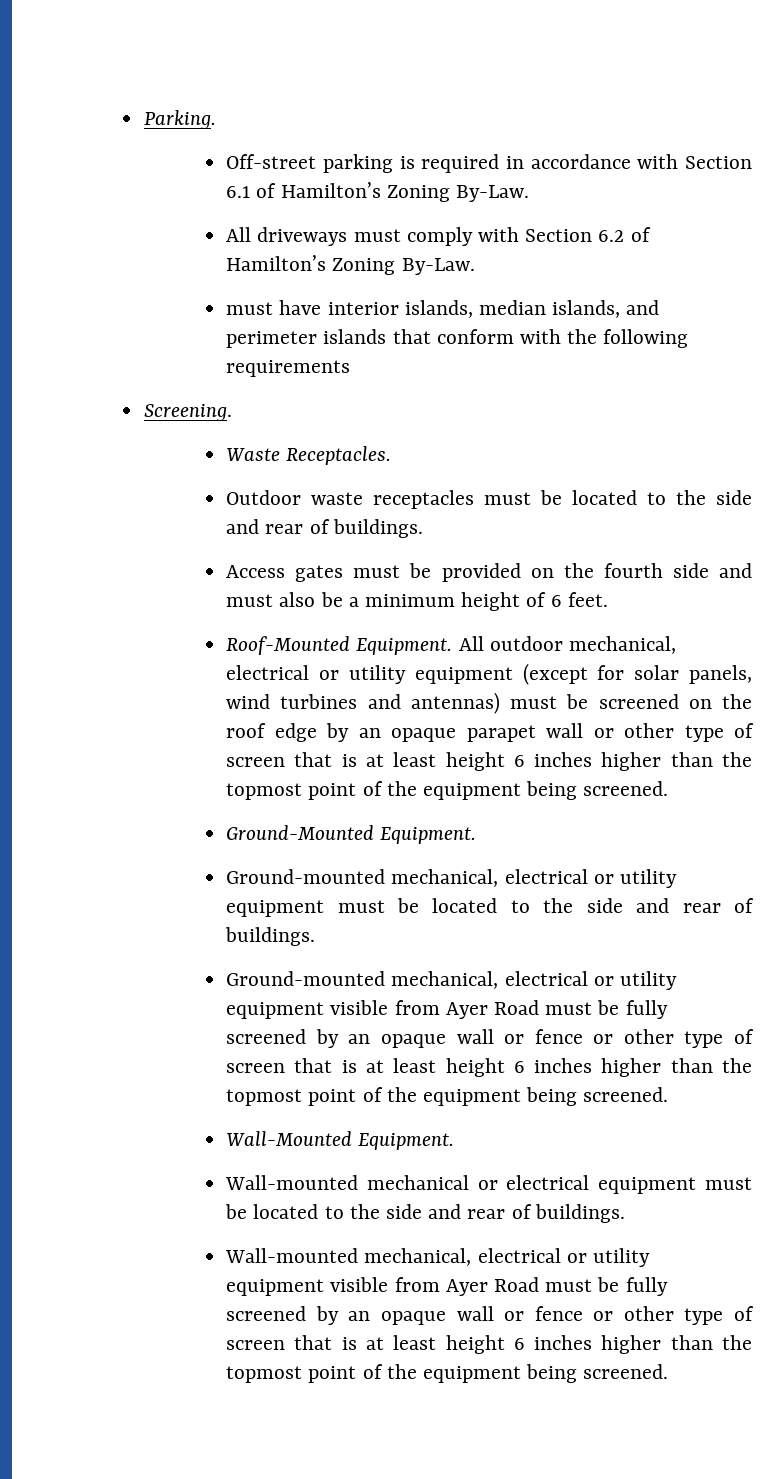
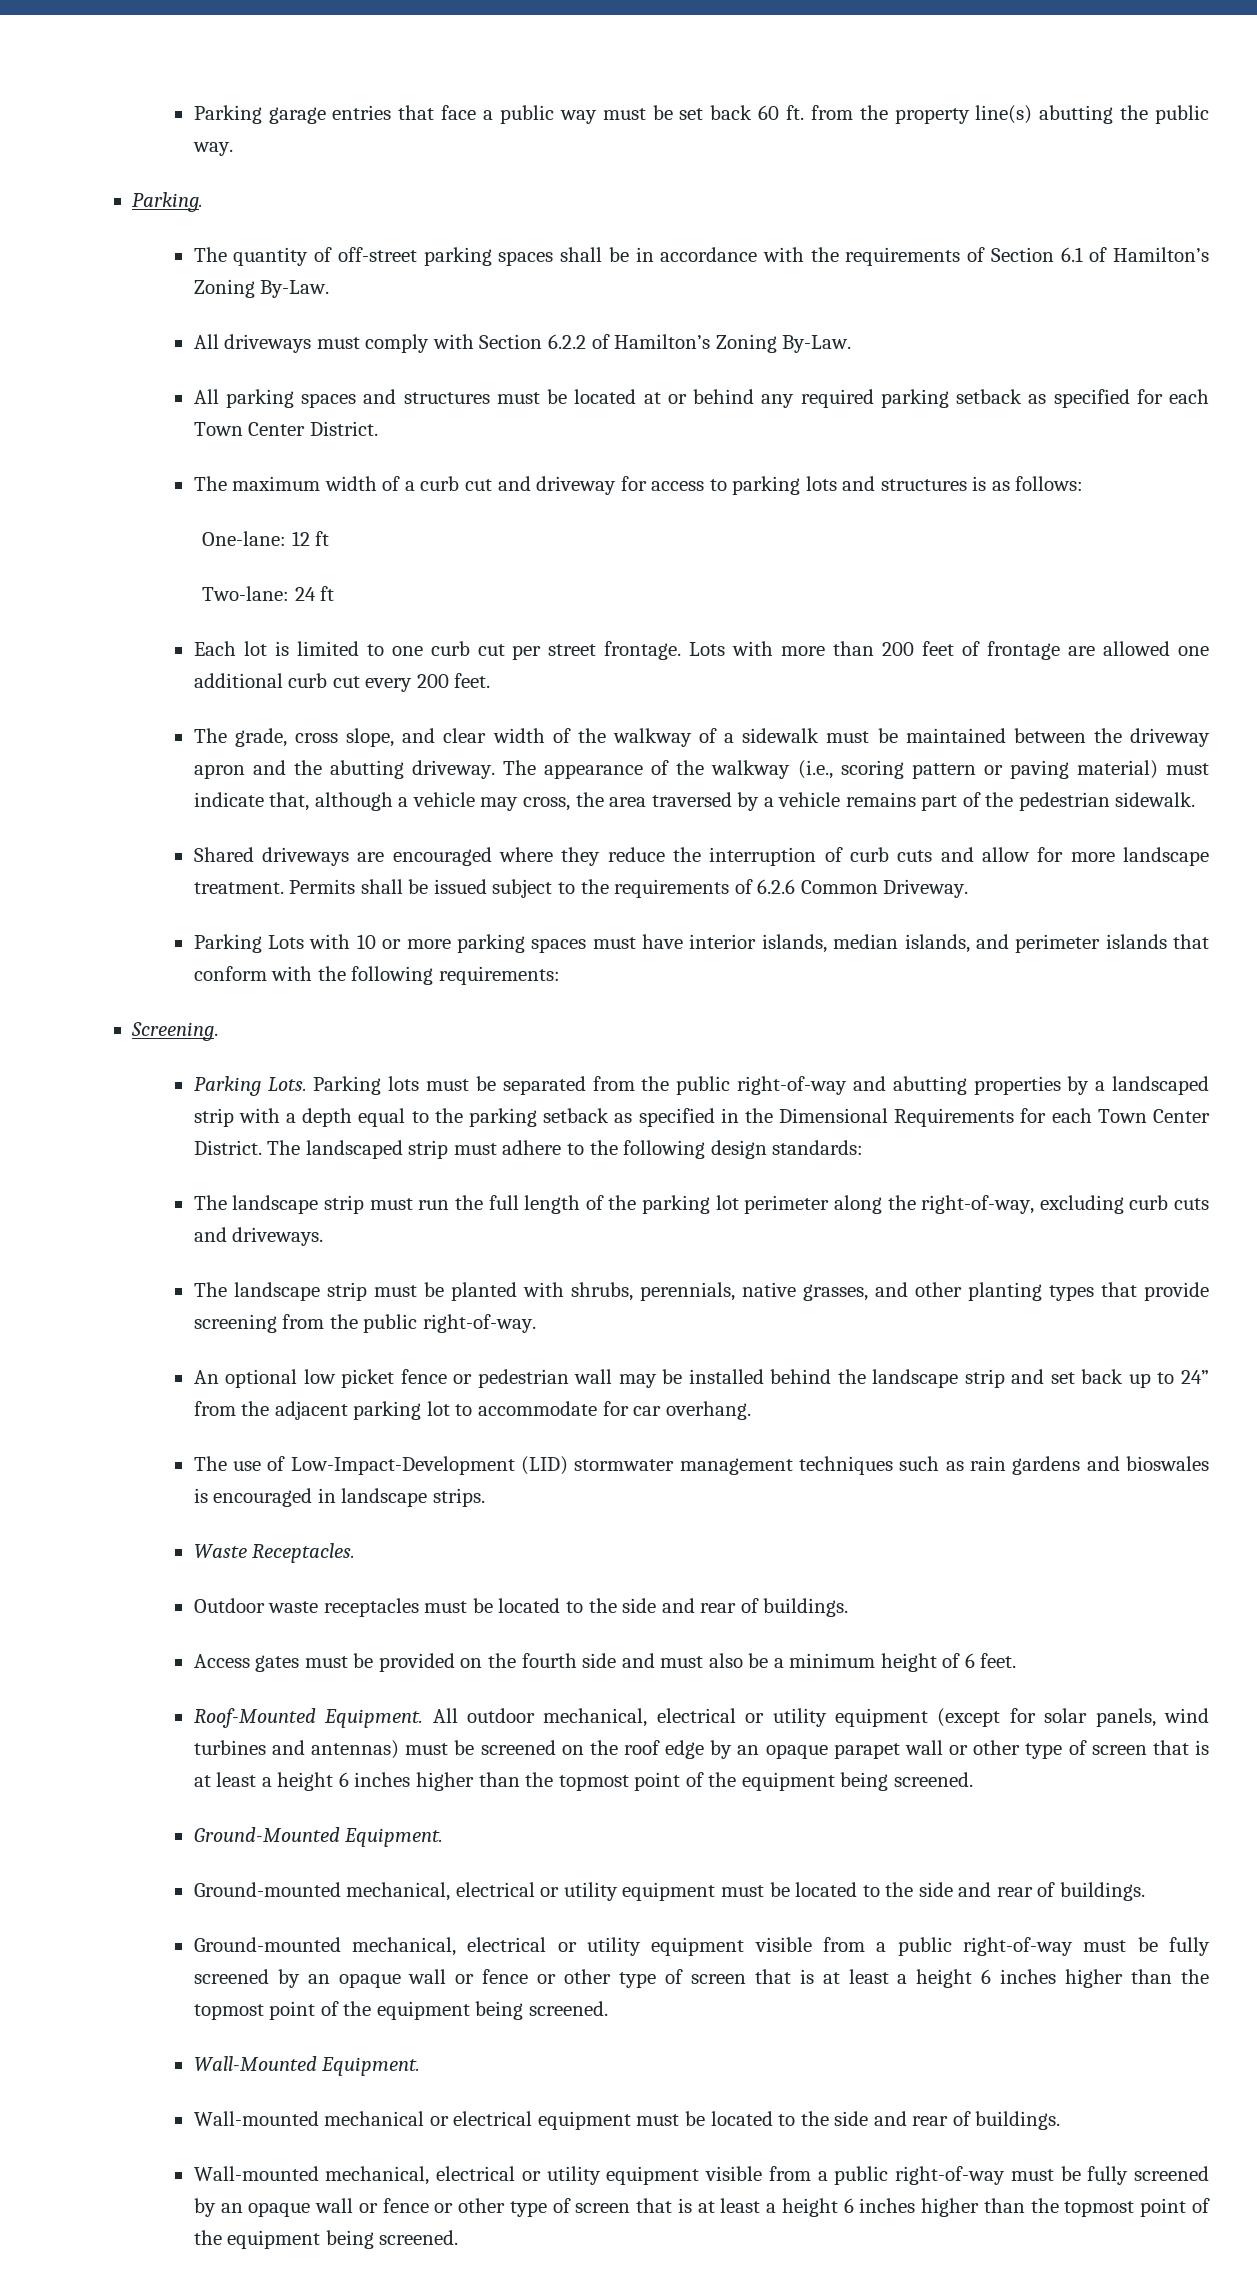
+ Parking garage entries that face a public way must be set back 60 ft. from the property line(s) abutting the public way.
  Parking.
- Off-street parking is required in accordance with Section 6.1 of Hamilton’s Zoning By-Law.
+ The quantity of off-street parking spaces shall be in accordance with the requirements of Section 6.1 of Hamilton’s Zoning By-Law.
- All driveways must comply with Section 6.2 of Hamilton’s Zoning By-Law.
- must have interior islands, median islands, and perimeter islands that conform with the following requirements
+ All driveways must comply with Section 6.2.2 of Hamilton’s Zoning By-Law.
+ All parking spaces and structures must be located at or behind any required parking setback as specified for each Town Center District.
+ The maximum width of a curb cut and driveway for access to parking lots and structures is as follows:
+ One-lane: 12 ft
+ Two-lane: 24 ft
+ Each lot is limited to one curb cut per street frontage. Lots with more than 200 feet of frontage are allowed one additional curb cut every 200 feet.
+ The grade, cross slope, and clear width of the walkway of a sidewalk must be maintained between the driveway apron and the abutting driveway. The appearance of the walkway (i.e., scoring pattern or paving material) must indicate that, although a vehicle may cross, the area traversed by a vehicle remains part of the pedestrian sidewalk.
+ Shared driveways are encouraged where they reduce the interruption of curb cuts and allow for more landscape treatment. Permits shall be issued subject to the requirements of 6.2.6 Common Driveway.
+ Parking Lots with 10 or more parking spaces must have interior islands, median islands, and perimeter islands that conform with the following requirements:
+ Parking Lots. Parking lots must be separated from the public right-of-way and abutting properties by a landscaped strip with a depth equal to the parking setback as specified in the Dimensional Requirements for each Town Center District. The landscaped strip must adhere to the following design standards:
+ The landscape strip must run the full length of the parking lot perimeter along the right-of-way, excluding curb cuts and driveways.
+ The landscape strip must be planted with shrubs, perennials, native grasses, and other planting types that provide screening from the public right-of-way.
+ An optional low picket fence or pedestrian wall may be installed behind the landscape strip and set back up to 24” from the adjacent parking lot to accommodate for car overhang.
+ The use of Low-Impact-Development (LID) stormwater management techniques such as rain gardens and bioswales is encouraged in landscape strips.
- All outdoor mechanical, electrical or utility equipment (except for solar panels, wind turbines and antennas) must be screened on the roof edge by an opaque parapet wall or other type of screen that is at least height 6 inches higher than the topmost point of the equipment being screened.
+ All outdoor mechanical, electrical or utility equipment (except for solar panels, wind turbines and antennas) must be screened on the roof edge by an opaque parapet wall or other type of screen that is at least a height 6 inches higher than the topmost point of the equipment being screened.
- Ground-mounted mechanical, electrical or utility equipment visible from Ayer Road must be fully screened by an opaque wall or fence or other type of screen that is at least height 6 inches higher than the topmost point of the equipment being screened.
+ Ground-mounted mechanical, electrical or utility equipment visible from a public right-of-way must be fully screened by an opaque wall or fence or other type of screen that is at least a height 6 inches higher than the topmost point of the equipment being screened.
- Wall-mounted mechanical, electrical or utility equipment visible from Ayer Road must be fully screened by an opaque wall or fence or other type of screen that is at least height 6 inches higher than the topmost point of the equipment being screened.
+ Wall-mounted mechanical, electrical or utility equipment visible from a public right-of-way must be fully screened by an opaque wall or fence or other type of screen that is at least a height 6 inches higher than the topmost point of the equipment being screened.

